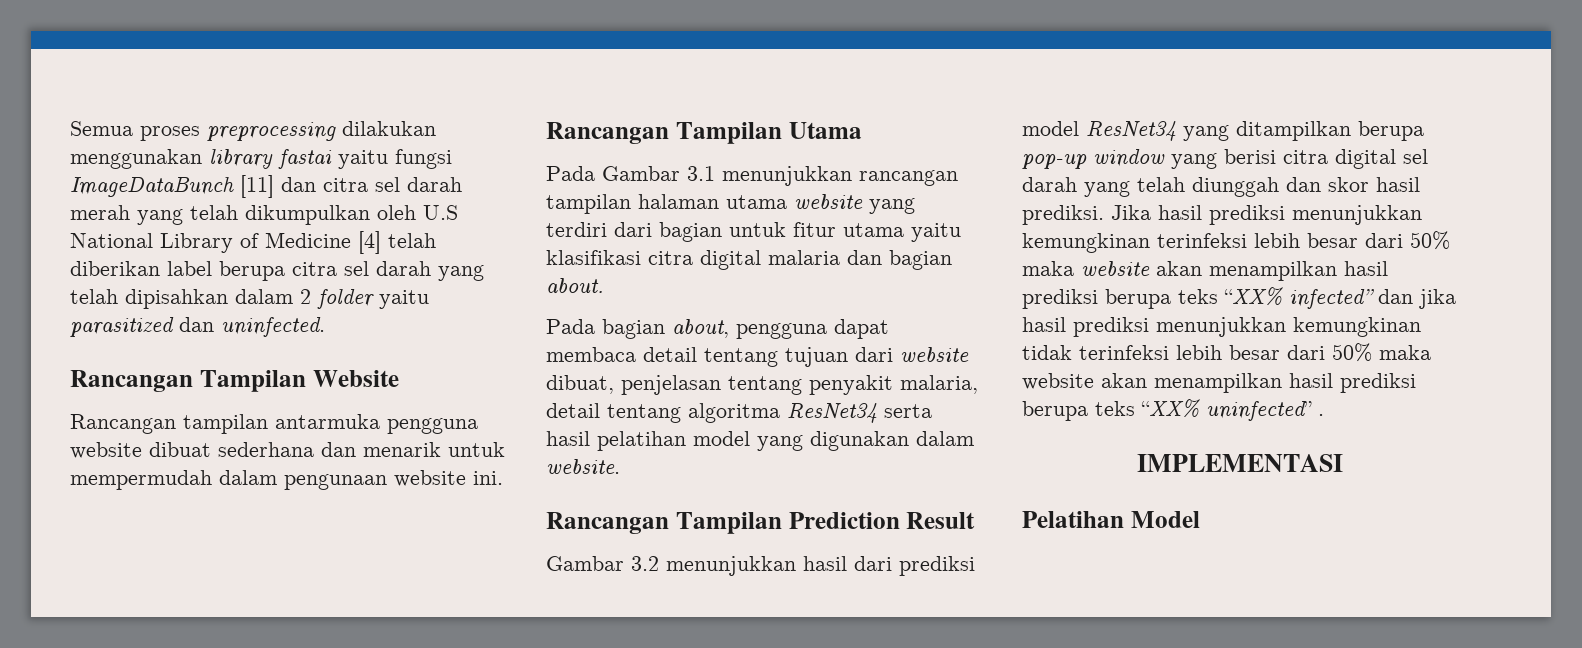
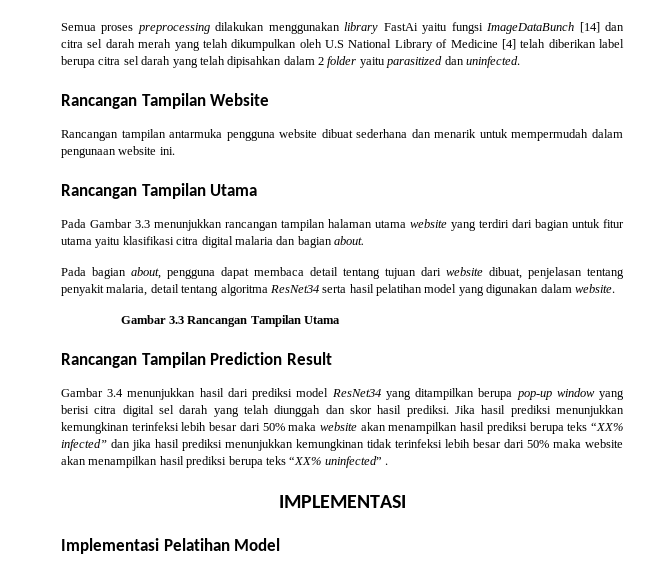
- Semua proses preprocessing dilakukan menggunakan library fastai yaitu fungsi ImageDataBunch [11] dan citra sel darah merah yang telah dikumpulkan oleh U.S National Library of Medicine [4] telah diberikan label berupa citra sel darah yang telah dipisahkan dalam 2 folder yaitu parasitized dan uninfected.
+ Semua proses preprocessing dilakukan menggunakan library FastAi yaitu fungsi ImageDataBunch [14] dan citra sel darah merah yang telah dikumpulkan oleh U.S National Library of Medicine [4] telah diberikan label berupa citra sel darah yang telah dipisahkan dalam 2 folder yaitu parasitized dan uninfected.
- Pada Gambar 3.1 menunjukkan rancangan tampilan halaman utama website yang terdiri dari bagian untuk fitur utama yaitu klasifikasi citra digital malaria dan bagian about.
+ Pada Gambar 3.3 menunjukkan rancangan tampilan halaman utama website yang terdiri dari bagian untuk fitur utama yaitu klasifikasi citra digital malaria dan bagian about.
+ Gambar 3.3 Rancangan Tampilan Utama
- Gambar 3.2 menunjukkan hasil dari prediksi model ResNet34 yang ditampilkan berupa pop-up window yang berisi citra digital sel darah yang telah diunggah dan skor hasil prediksi.
+ Gambar 3.4 menunjukkan hasil dari prediksi model ResNet34 yang ditampilkan berupa pop-up window yang berisi citra digital sel darah yang telah diunggah dan skor hasil prediksi.
- Pelatihan Model
+ Implementasi Pelatihan Model

